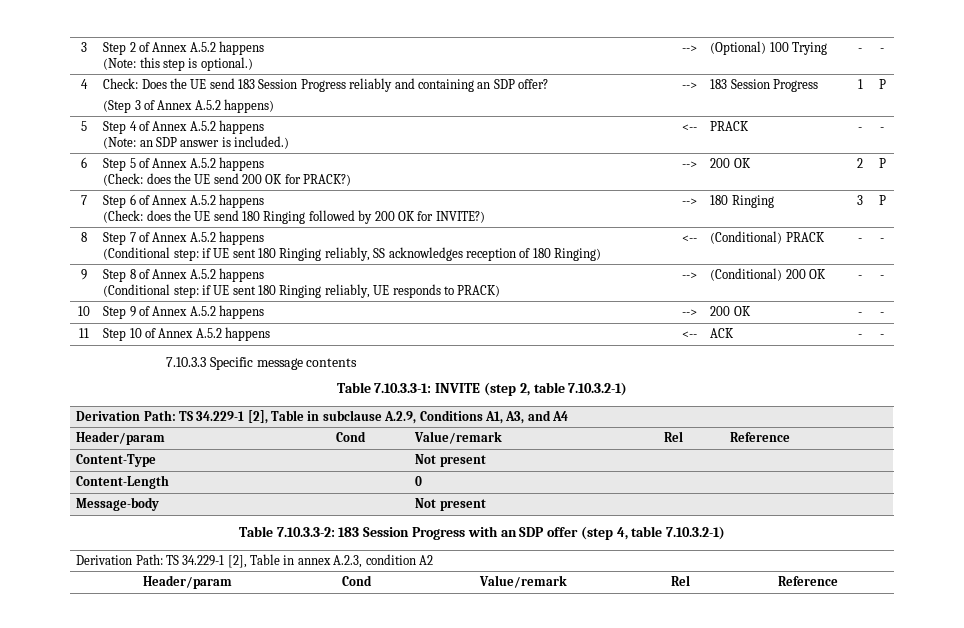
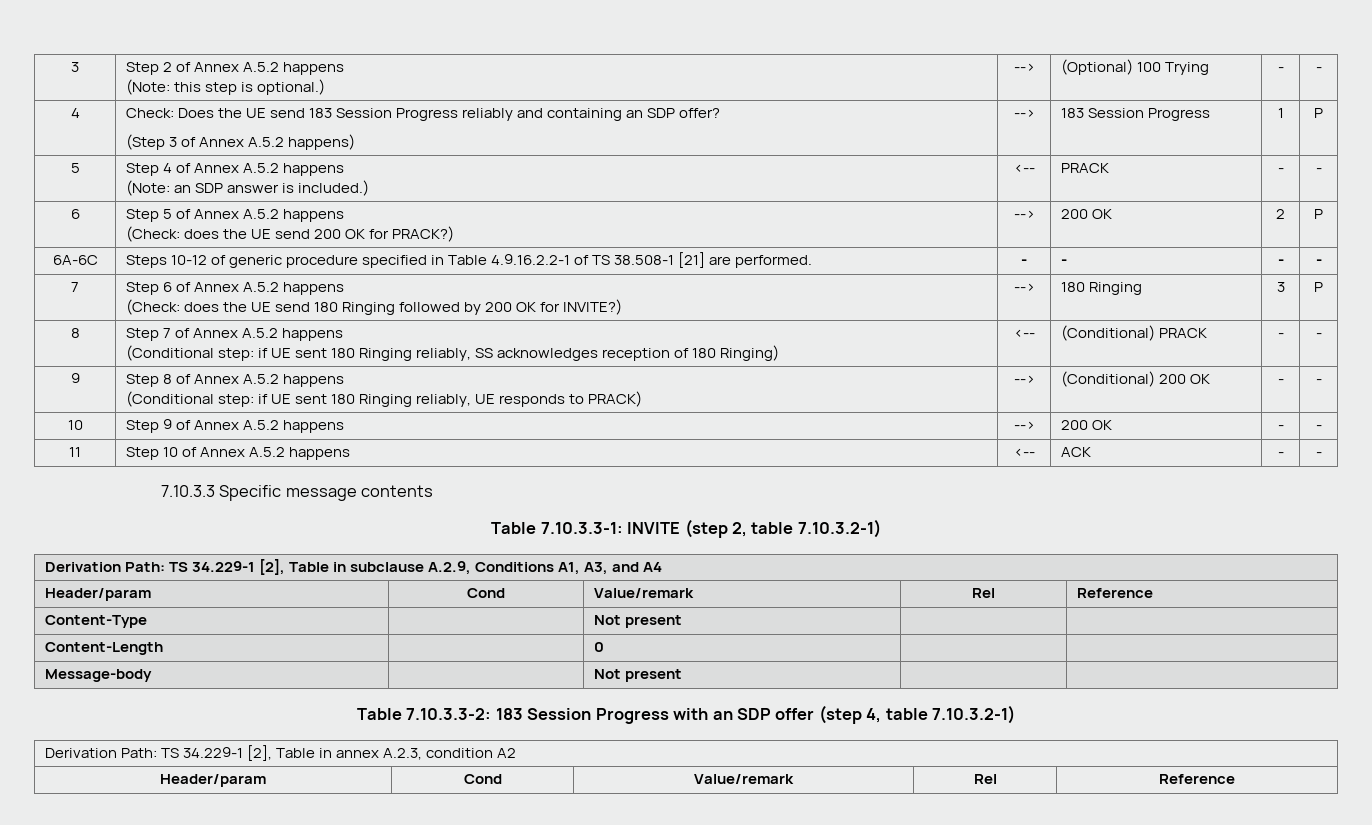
+ 6A-6C | Steps 10-12 of generic procedure specified in Table 4.9.16.2.2-1 of TS 38.508-1 [21] are performed. | - | - | - | -

